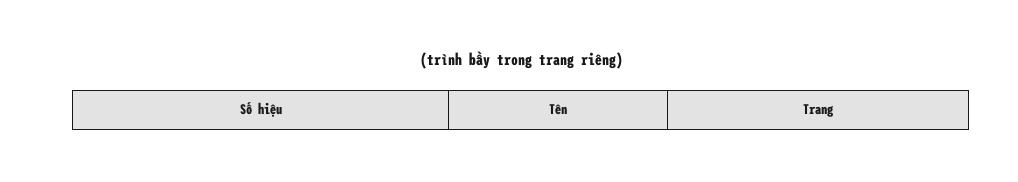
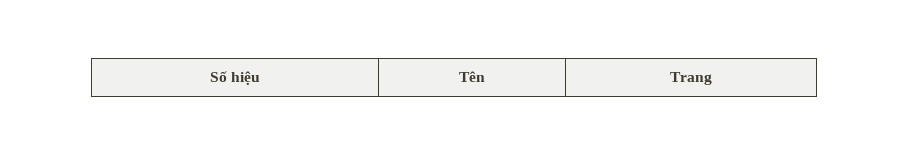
- (trình bầy trong trang riêng)

